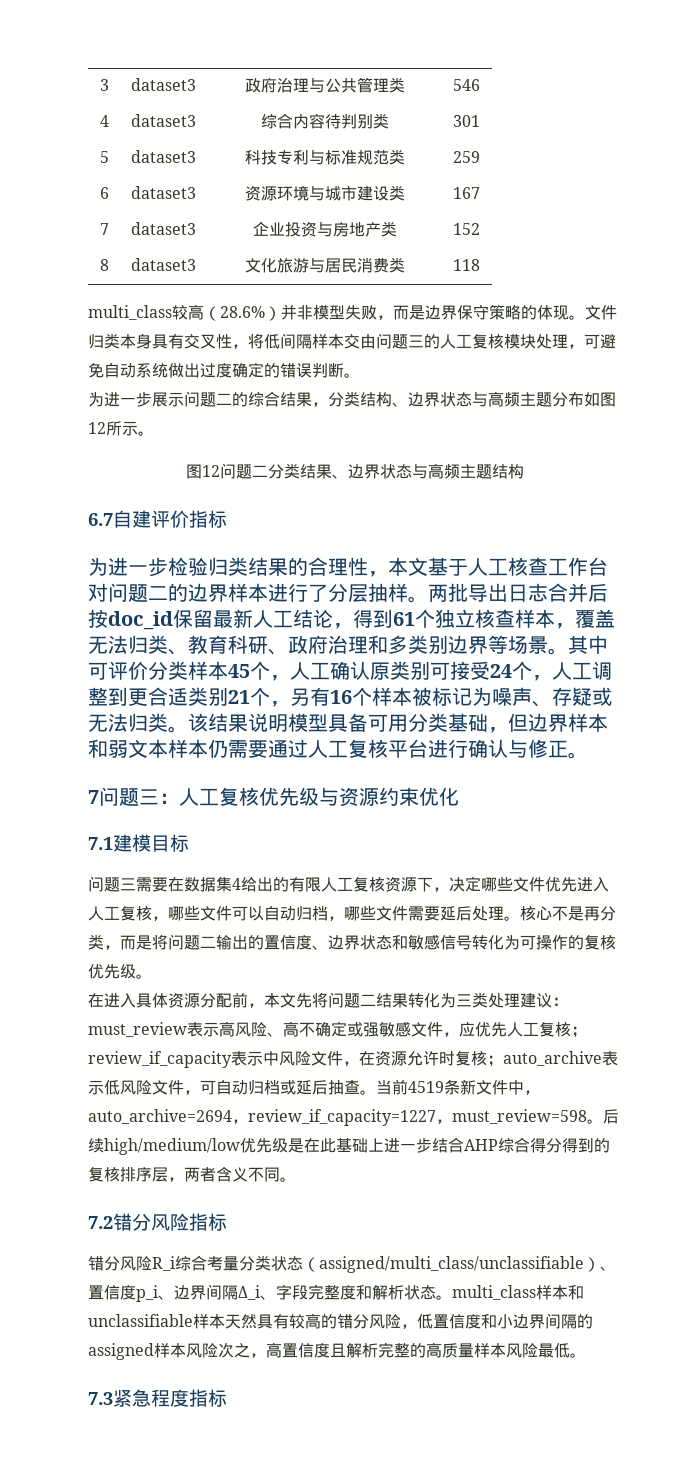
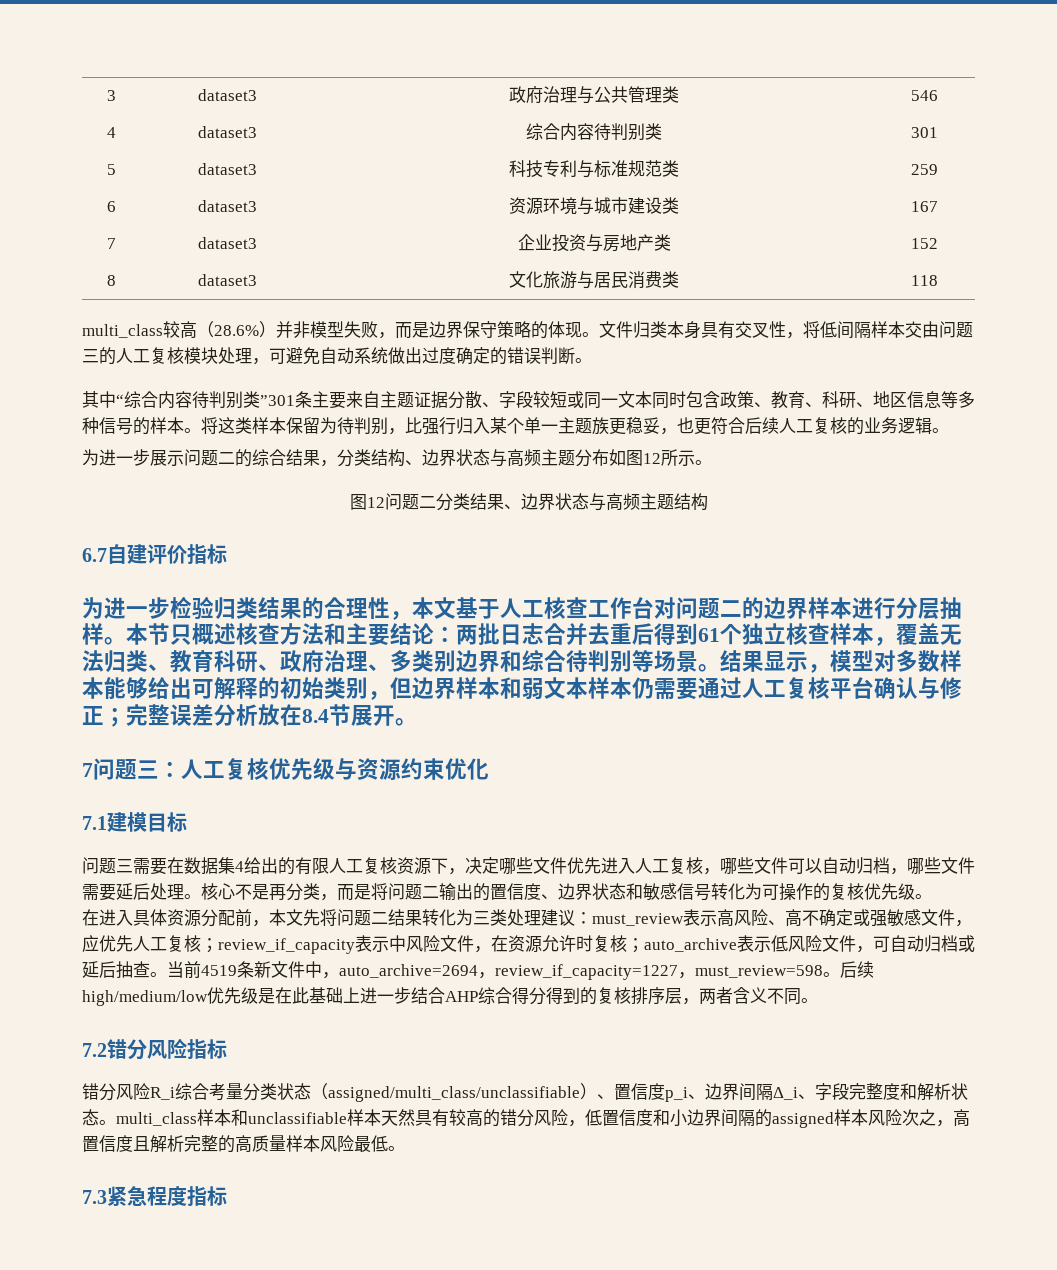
+ 其中“综合内容待判别类”301条主要来自主题证据分散、字段较短或同一文本同时包含政策、教育、科研、地区信息等多种信号的样本。将这类样本保留为待判别，比强行归入某个单一主题族更稳妥，也更符合后续人工复核的业务逻辑。
- 为进一步检验归类结果的合理性，本文基于人工核查工作台对问题二的边界样本进行了分层抽样。
+ 为进一步检验归类结果的合理性，本文基于人工核查工作台对问题二的边界样本进行分层抽样。
- 两批导出日志合并后按doc_id保留最新人工结论，得到61个独立核查样本，覆盖无法归类、教育科研、政府治理和多类别边界等场景。其中可评价分类样本45个，人工确认原类别可接受24个，人工调整到更合适类别21个，另有16个样本被标记为噪声、存疑或无法归类。该结果说明模型具备可用分类基础，但边界样本和弱文本样本仍需要通过人工复核平台进行确认与修正。
+ 本节只概述核查方法和主要结论：两批日志合并去重后得到61个独立核查样本，覆盖无法归类、教育科研、政府治理、多类别边界和综合待判别等场景。结果显示，模型对多数样本能够给出可解释的初始类别，但边界样本和弱文本样本仍需要通过人工复核平台确认与修正；完整误差分析放在8.4节展开。

